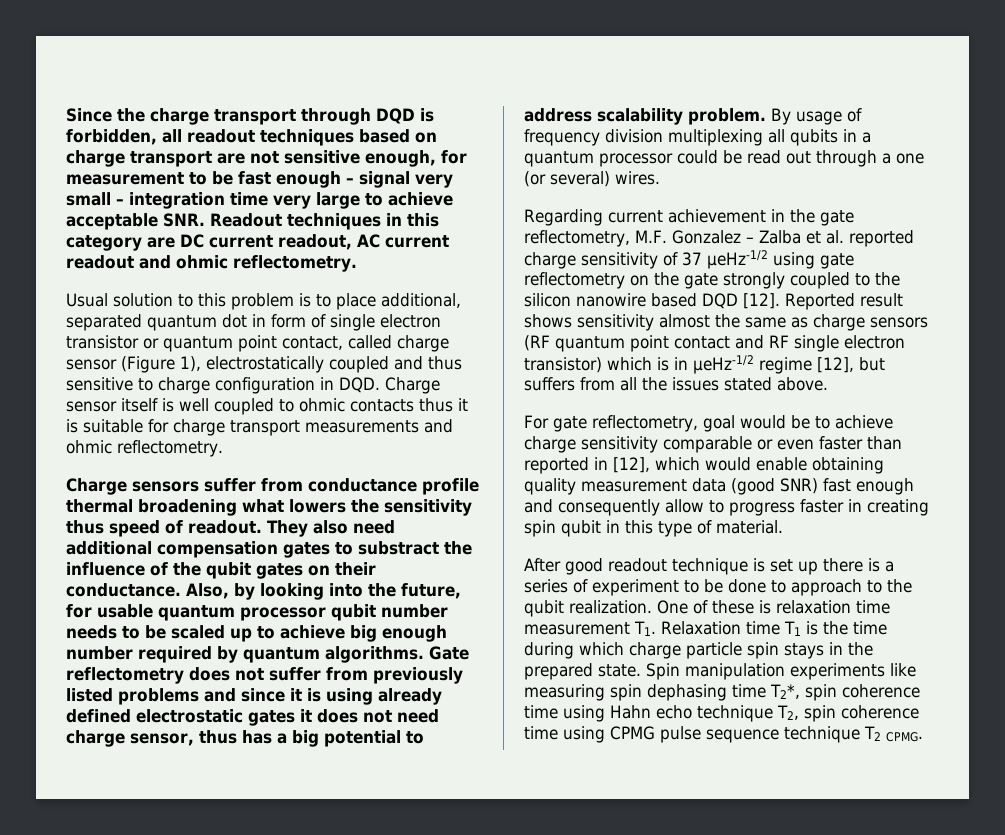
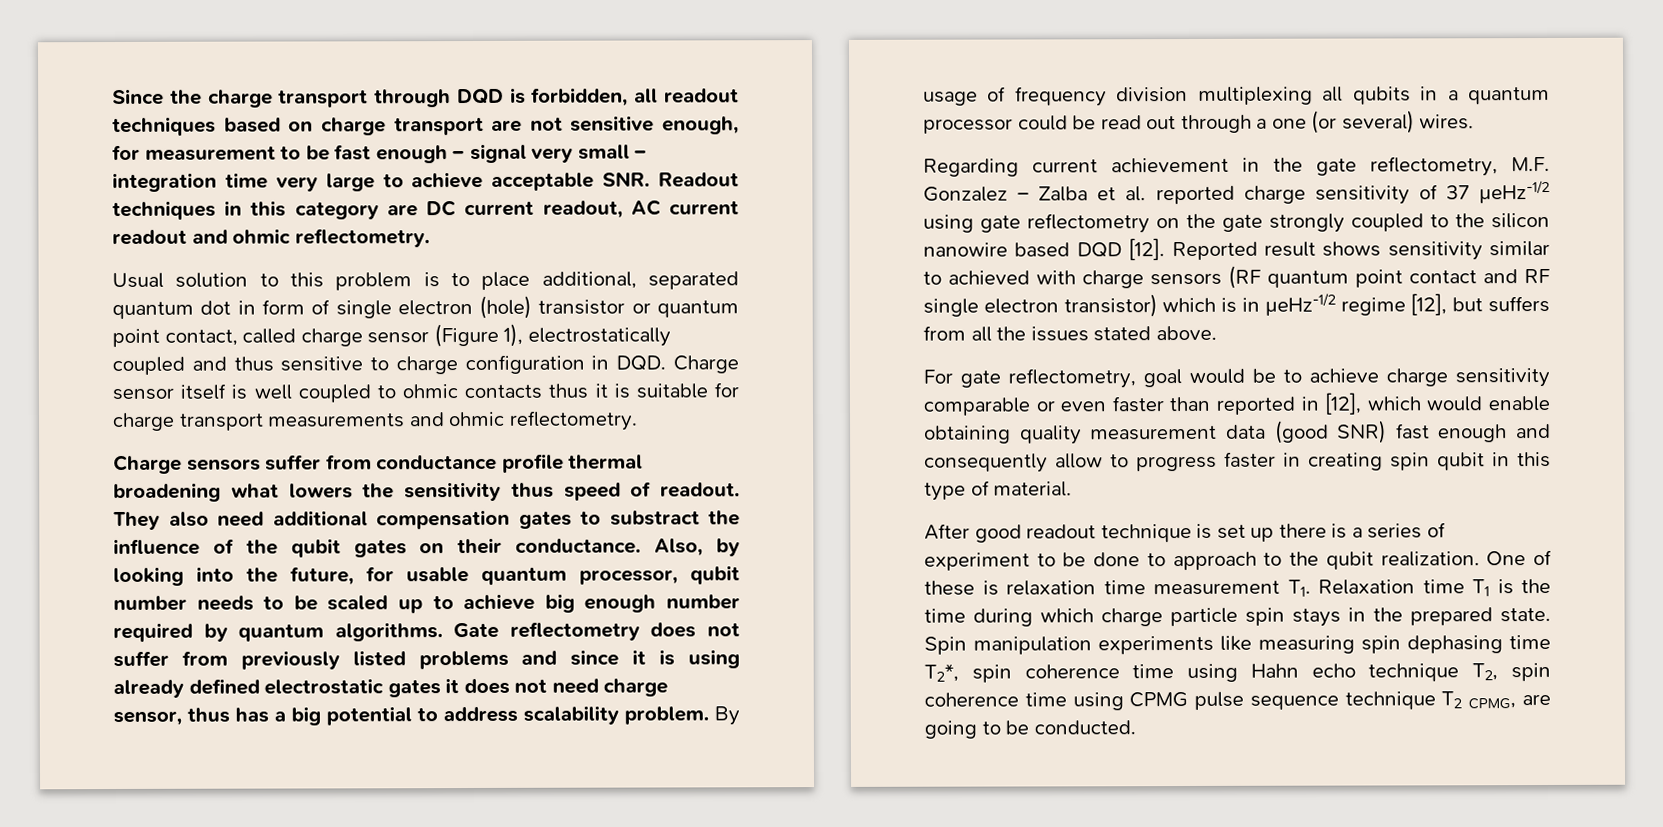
- Usual solution to this problem is to place additional, separated quantum dot in form of single electron transistor or quantum point contact, called charge sensor (Figure 1), electrostatically coupled and thus sensitive to charge configuration in DQD. Charge sensor itself is well coupled to ohmic contacts thus it is suitable for charge transport measurements and ohmic reflectometry.
+ Usual solution to this problem is to place additional, separated quantum dot in form of single electron (hole) transistor or quantum point contact, called charge sensor (Figure 1), electrostatically coupled and thus sensitive to charge configuration in DQD. Charge sensor itself is well coupled to ohmic contacts thus it is suitable for charge transport measurements and ohmic reflectometry.
- Also, by looking into the future, for usable quantum processor qubit number needs to be scaled up to achieve big enough number required by quantum algorithms.
+ Also, by looking into the future, for usable quantum processor, qubit number needs to be scaled up to achieve big enough number required by quantum algorithms.
- Reported result shows sensitivity almost the same as charge sensors (RF quantum point contact and RF single electron transistor) which is in μeHz-1/2 regime [12], but suffers from all the issues stated above.
+ Reported result shows sensitivity similar to achieved with charge sensors (RF quantum point contact and RF single electron transistor) which is in μeHz-1/2 regime [12], but suffers from all the issues stated above.
- Spin manipulation experiments like measuring spin dephasing time T2*, spin coherence time using Hahn echo technique T2, spin coherence time using CPMG pulse sequence technique T2 CPMG.
+ Spin manipulation experiments like measuring spin dephasing time T2*, spin coherence time using Hahn echo technique T2, spin coherence time using CPMG pulse sequence technique T2 CPMG, are going to be conducted.

